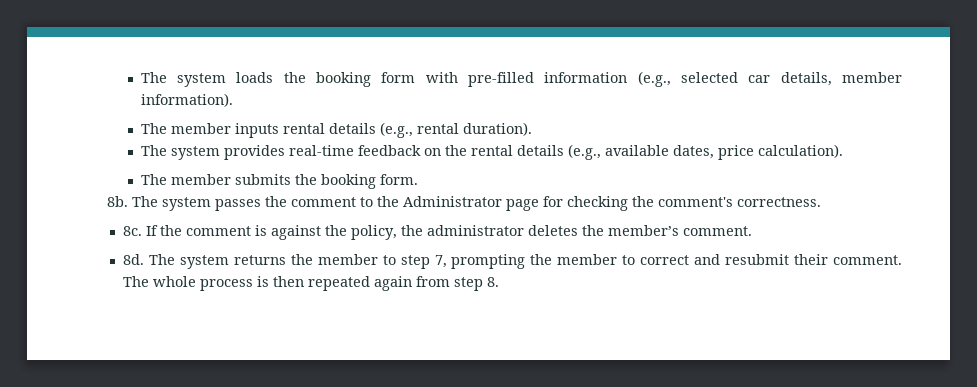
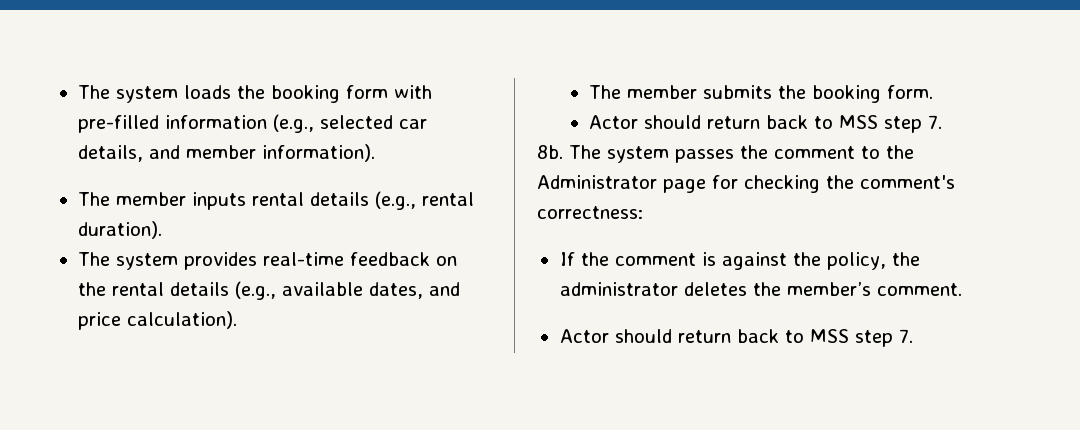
- The system loads the booking form with pre-filled information (e.g., selected car details, member information).
+ The system loads the booking form with pre-filled information (e.g., selected car details, and member information).
- The system provides real-time feedback on the rental details (e.g., available dates, price calculation).
+ The system provides real-time feedback on the rental details (e.g., available dates, and price calculation).
  The member submits the booking form.
+ Actor should return back to MSS step 7.
- The system passes the comment to the Administrator page for checking the comment's correctness.
- 8c. If the comment is against the policy, the administrator deletes the member’s comment.
- 8d. The system returns the member to step 7, prompting the member to correct and resubmit their comment. The whole process is then repeated again from step 8.
+ The system passes the comment to the Administrator page for checking the comment's correctness:
+ If the comment is against the policy, the administrator deletes the member’s comment.
+ Actor should return back to MSS step 7.

